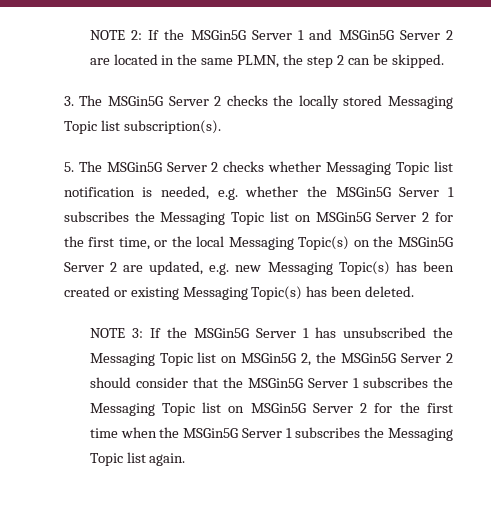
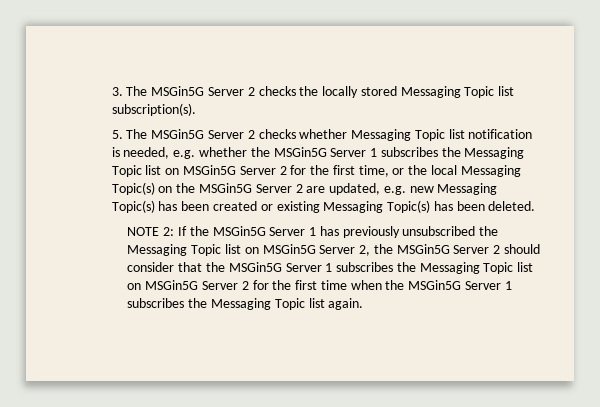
- NOTE 2: If the MSGin5G Server 1 and MSGin5G Server 2 are located in the same PLMN, the step 2 can be skipped.
- NOTE 3: If the MSGin5G Server 1 has unsubscribed the Messaging Topic list on MSGin5G 2, the MSGin5G Server 2 should consider that the MSGin5G Server 1 subscribes the Messaging Topic list on MSGin5G Server 2 for the first time when the MSGin5G Server 1 subscribes the Messaging Topic list again.
+ NOTE 2: If the MSGin5G Server 1 has previously unsubscribed the Messaging Topic list on MSGin5G Server 2, the MSGin5G Server 2 should consider that the MSGin5G Server 1 subscribes the Messaging Topic list on MSGin5G Server 2 for the first time when the MSGin5G Server 1 subscribes the Messaging Topic list again.

